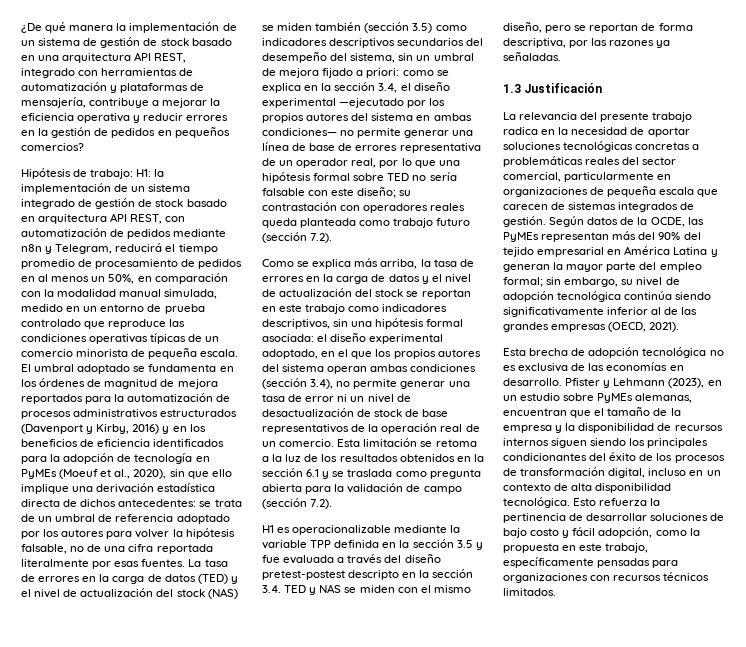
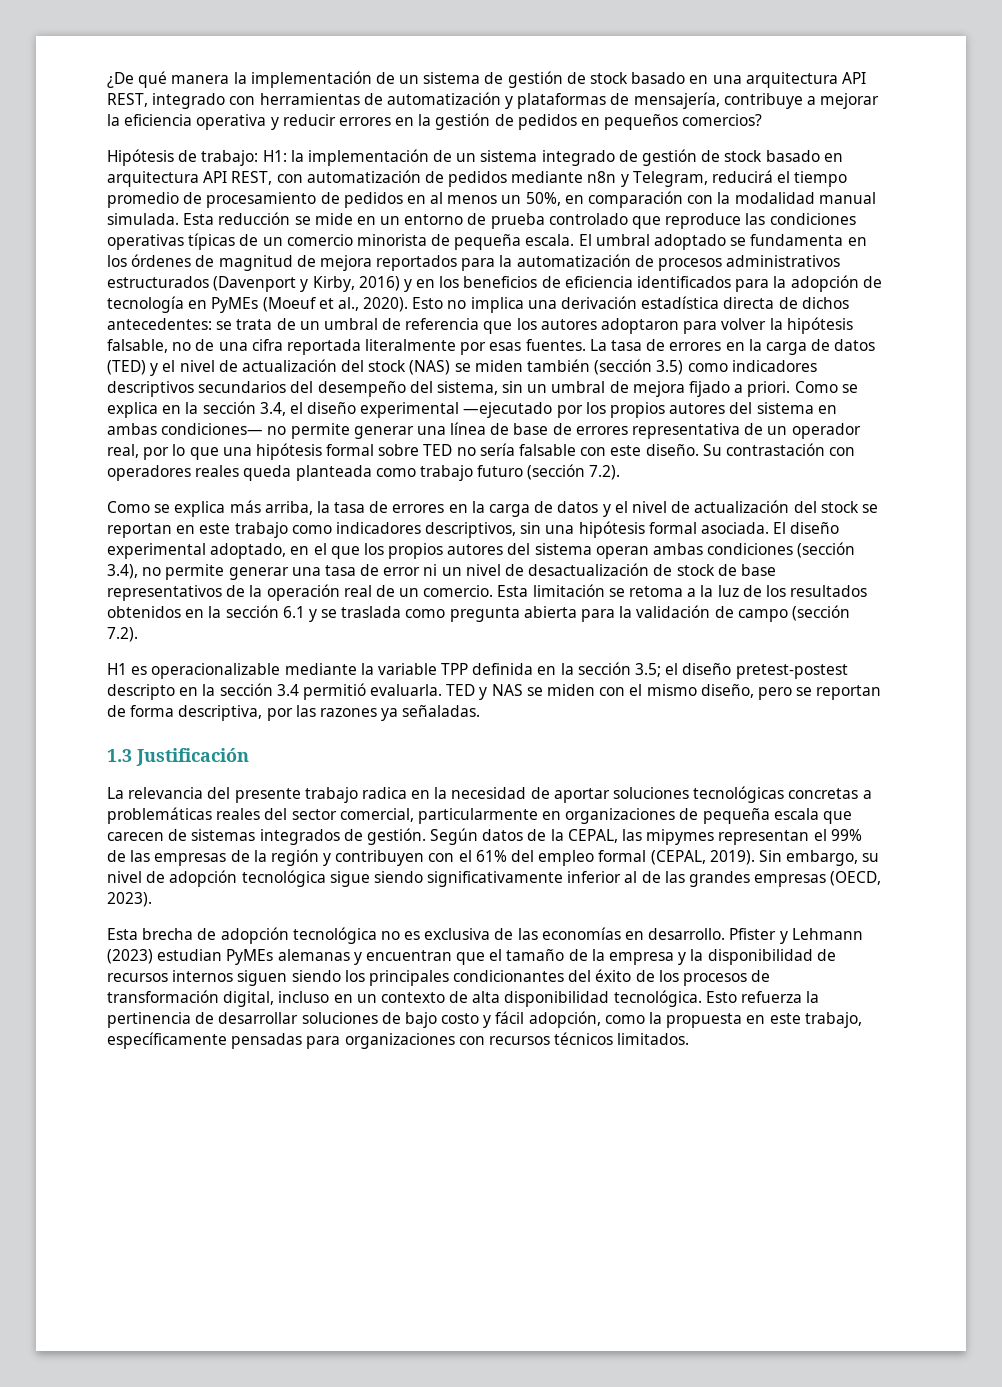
- la implementación de un sistema integrado de gestión de stock basado en arquitectura API REST, con automatización de pedidos mediante n8n y Telegram, reducirá el tiempo promedio de procesamiento de pedidos en al menos un 50%, en comparación con la modalidad manual simulada, medido en un entorno de prueba controlado que reproduce las condiciones operativas típicas de un comercio minorista de pequeña escala.
+ la implementación de un sistema integrado de gestión de stock basado en arquitectura API REST, con automatización de pedidos mediante n8n y Telegram, reducirá el tiempo promedio de procesamiento de pedidos en al menos un 50%, en comparación con la modalidad manual simulada. Esta reducción se mide en un entorno de prueba controlado que reproduce las condiciones operativas típicas de un comercio minorista de pequeña escala.
- El umbral adoptado se fundamenta en los órdenes de magnitud de mejora reportados para la automatización de procesos administrativos estructurados (Davenport y Kirby, 2016) y en los beneficios de eficiencia identificados para la adopción de tecnología en PyMEs (Moeuf et al., 2020), sin que ello implique una derivación estadística directa de dichos antecedentes:
+ El umbral adoptado se fundamenta en los órdenes de magnitud de mejora reportados para la automatización de procesos administrativos estructurados (Davenport y Kirby, 2016) y en los beneficios de eficiencia identificados para la adopción de tecnología en PyMEs (Moeuf et al., 2020). Esto no implica una derivación estadística directa de dichos antecedentes:
- se trata de un umbral de referencia adoptado por los autores para volver la hipótesis falsable, no de una cifra reportada literalmente por esas fuentes.
+ se trata de un umbral de referencia que los autores adoptaron para volver la hipótesis falsable, no de una cifra reportada literalmente por esas fuentes.
- La tasa de errores en la carga de datos (TED) y el nivel de actualización del stock (NAS) se miden también (sección 3.5) como indicadores descriptivos secundarios del desempeño del sistema, sin un umbral de mejora fijado a priori: como se explica en la sección 3.4, el diseño experimental —ejecutado por los propios autores del sistema en ambas condiciones— no permite generar una línea de base de errores representativa de un operador real, por lo que una hipótesis formal sobre TED no sería falsable con este diseño; su contrastación con operadores reales queda planteada como trabajo futuro (sección 7.2).
+ La tasa de errores en la carga de datos (TED) y el nivel de actualización del stock (NAS) se miden también (sección 3.5) como indicadores descriptivos secundarios del desempeño del sistema, sin un umbral de mejora fijado a priori. Como se explica en la sección 3.4, el diseño experimental —ejecutado por los propios autores del sistema en ambas condiciones— no permite generar una línea de base de errores representativa de un operador real, por lo que una hipótesis formal sobre TED no sería falsable con este diseño. Su contrastación con operadores reales queda planteada como trabajo futuro (sección 7.2).
- Como se explica más arriba, la tasa de errores en la carga de datos y el nivel de actualización del stock se reportan en este trabajo como indicadores descriptivos, sin una hipótesis formal asociada: el diseño experimental adoptado, en el que los propios autores del sistema operan ambas condiciones (sección 3.4), no permite generar una tasa de error ni un nivel de desactualización de stock de base representativos de la operación real de un comercio.
+ Como se explica más arriba, la tasa de errores en la carga de datos y el nivel de actualización del stock se reportan en este trabajo como indicadores descriptivos, sin una hipótesis formal asociada. El diseño experimental adoptado, en el que los propios autores del sistema operan ambas condiciones (sección 3.4), no permite generar una tasa de error ni un nivel de desactualización de stock de base representativos de la operación real de un comercio.
- H1 es operacionalizable mediante la variable TPP definida en la sección 3.5 y fue evaluada a través del diseño pretest-postest descripto en la sección 3.4. TED y NAS se miden con el mismo diseño, pero se reportan de forma descriptiva, por las razones ya señaladas.
+ H1 es operacionalizable mediante la variable TPP definida en la sección 3.5; el diseño pretest-postest descripto en la sección 3.4 permitió evaluarla. TED y NAS se miden con el mismo diseño, pero se reportan de forma descriptiva, por las razones ya señaladas.
- Según datos de la OCDE, las PyMEs representan más del 90% del tejido empresarial en América Latina y generan la mayor parte del empleo formal; sin embargo, su nivel de adopción tecnológica continúa siendo significativamente inferior al de las grandes empresas (OECD, 2021).
+ Según datos de la CEPAL, las mipymes representan el 99% de las empresas de la región y contribuyen con el 61% del empleo formal (CEPAL, 2019). Sin embargo, su nivel de adopción tecnológica sigue siendo significativamente inferior al de las grandes empresas (OECD, 2023).
- Pfister y Lehmann (2023), en un estudio sobre PyMEs alemanas, encuentran que el tamaño de la empresa y la disponibilidad de recursos internos siguen siendo los principales condicionantes del éxito de los procesos de transformación digital, incluso en un contexto de alta disponibilidad tecnológica.
+ Pfister y Lehmann (2023) estudian PyMEs alemanas y encuentran que el tamaño de la empresa y la disponibilidad de recursos internos siguen siendo los principales condicionantes del éxito de los procesos de transformación digital, incluso en un contexto de alta disponibilidad tecnológica.

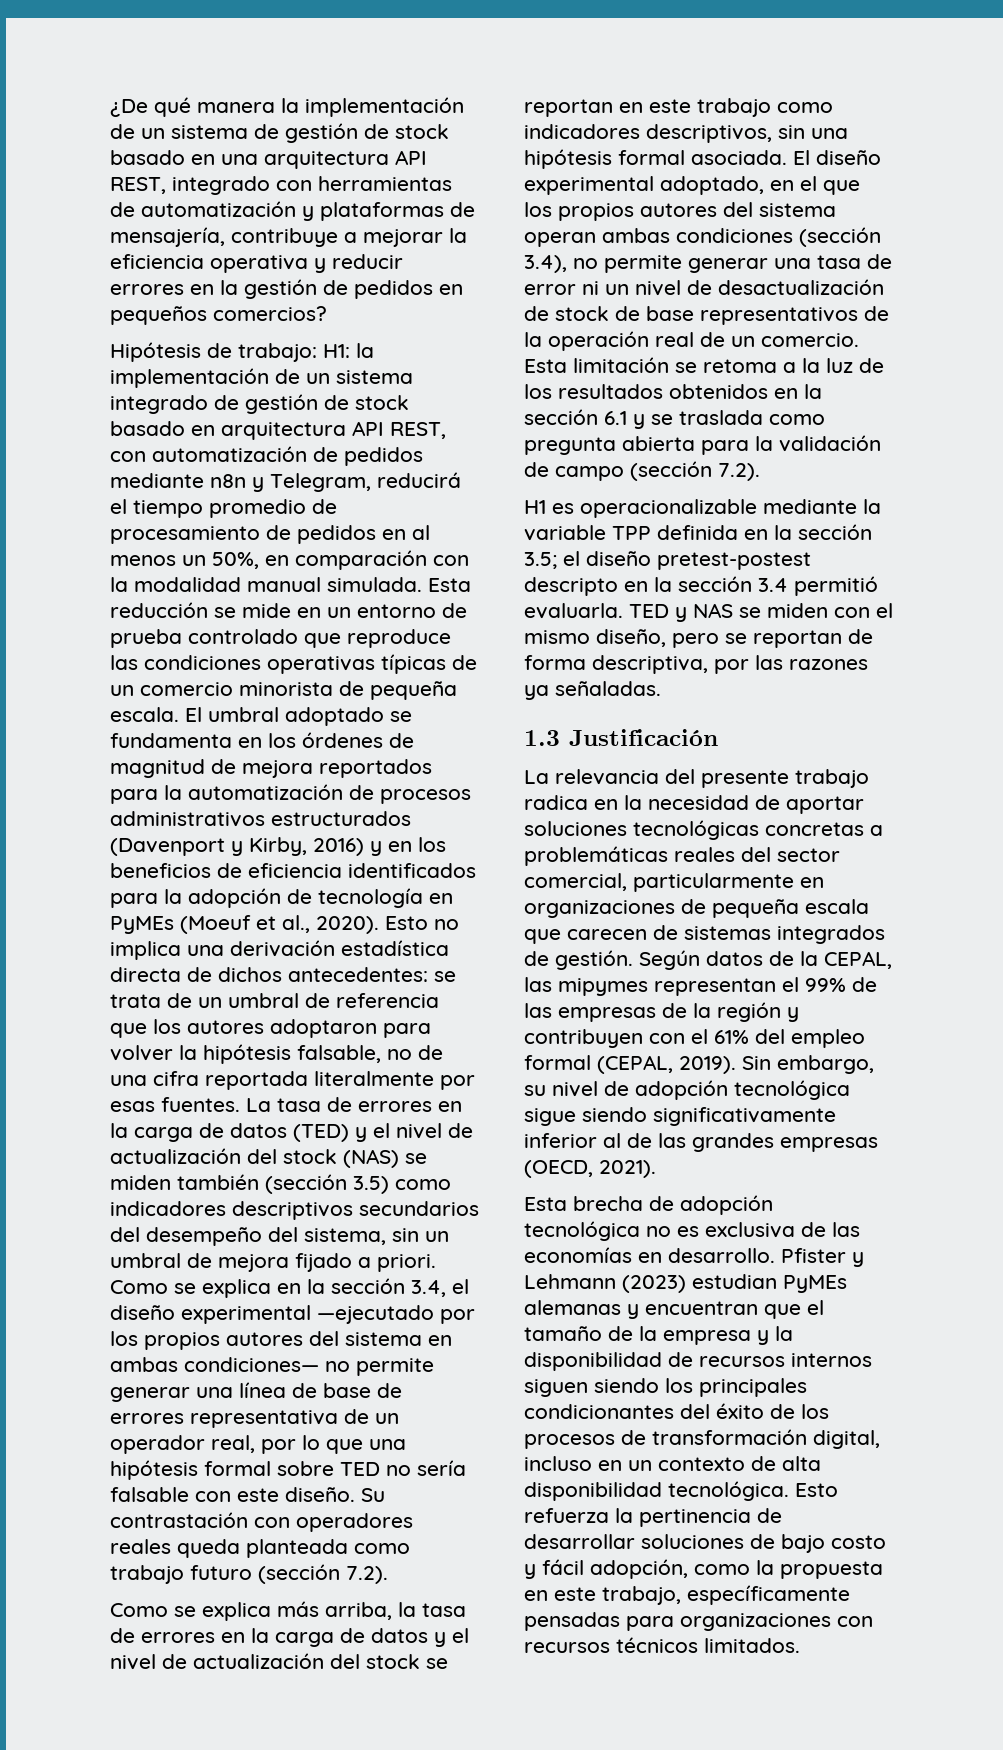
- Sin embargo, su nivel de adopción tecnológica sigue siendo significativamente inferior al de las grandes empresas (OECD, 2023).
+ Sin embargo, su nivel de adopción tecnológica sigue siendo significativamente inferior al de las grandes empresas (OECD, 2021).

